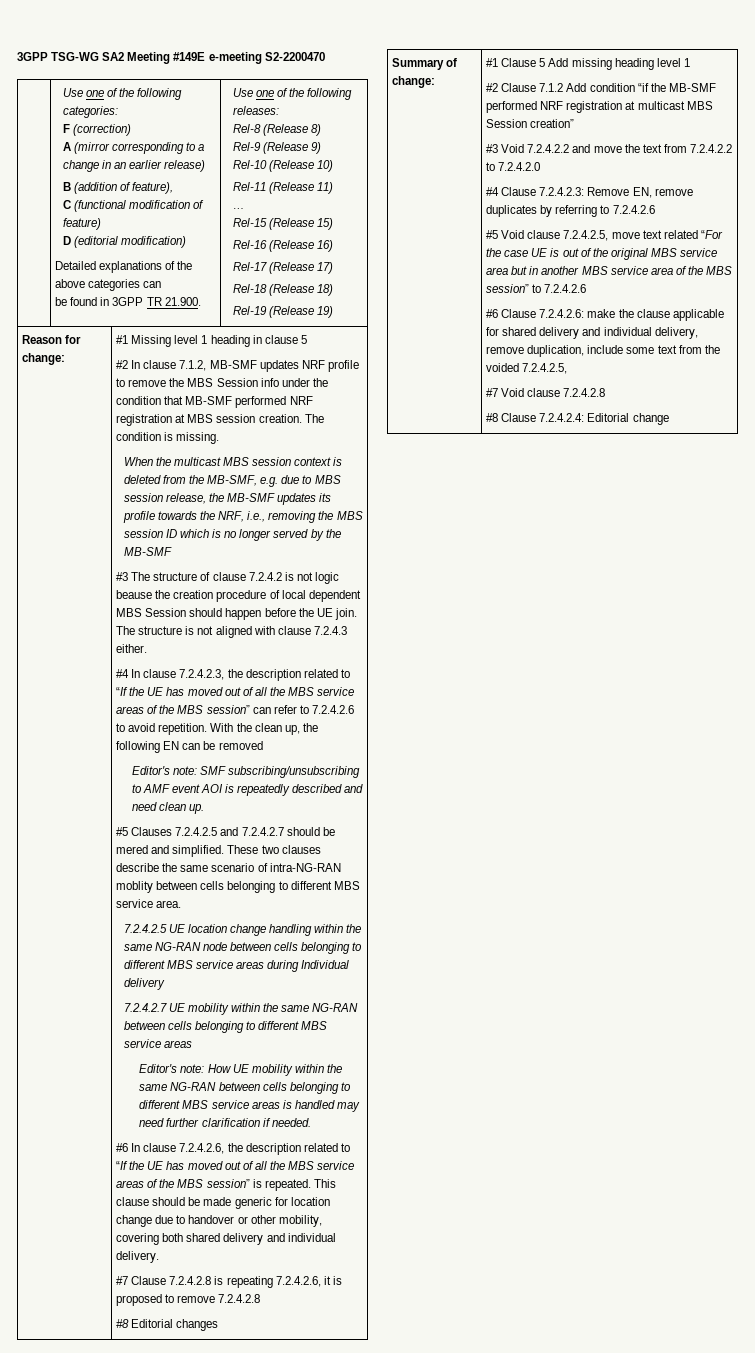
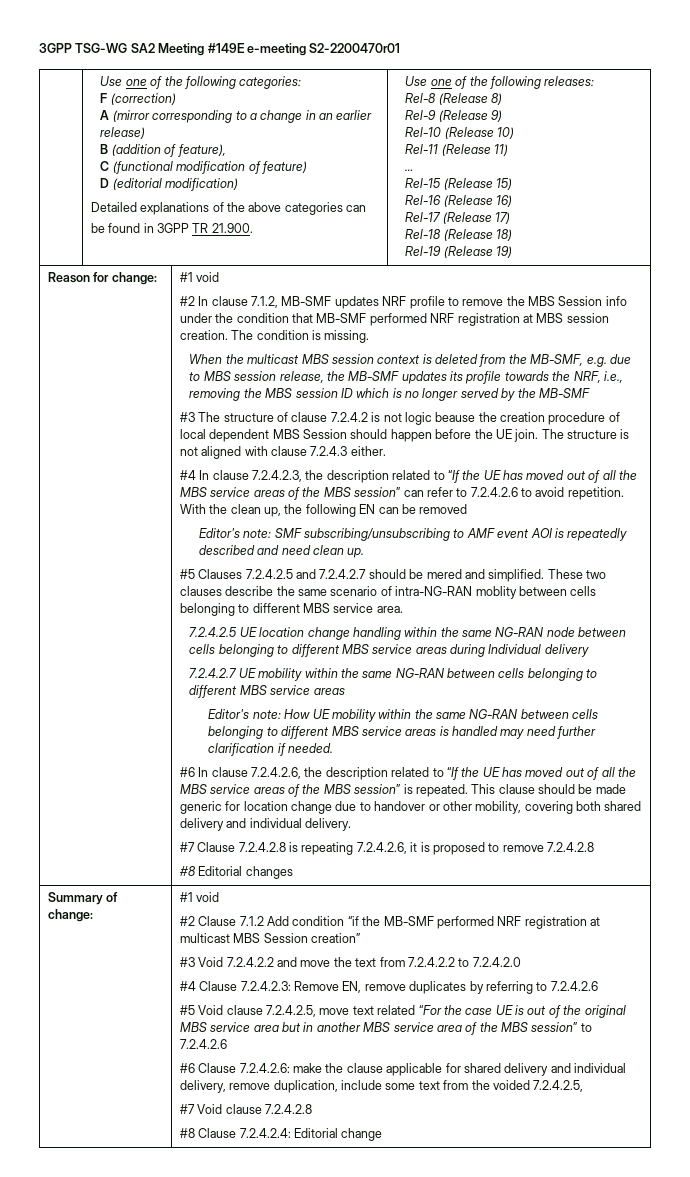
- 3GPP TSG-WG SA2 Meeting #149E e-meeting S2-2200470
+ 3GPP TSG-WG SA2 Meeting #149E e-meeting S2-2200470r01
- Reason for change: | #1 Missing level 1 heading in clause 5
+ Reason for change: | #1 void
- Summary of change: | #1 Clause 5 Add missing heading level 1
+ Summary of change: | #1 void

